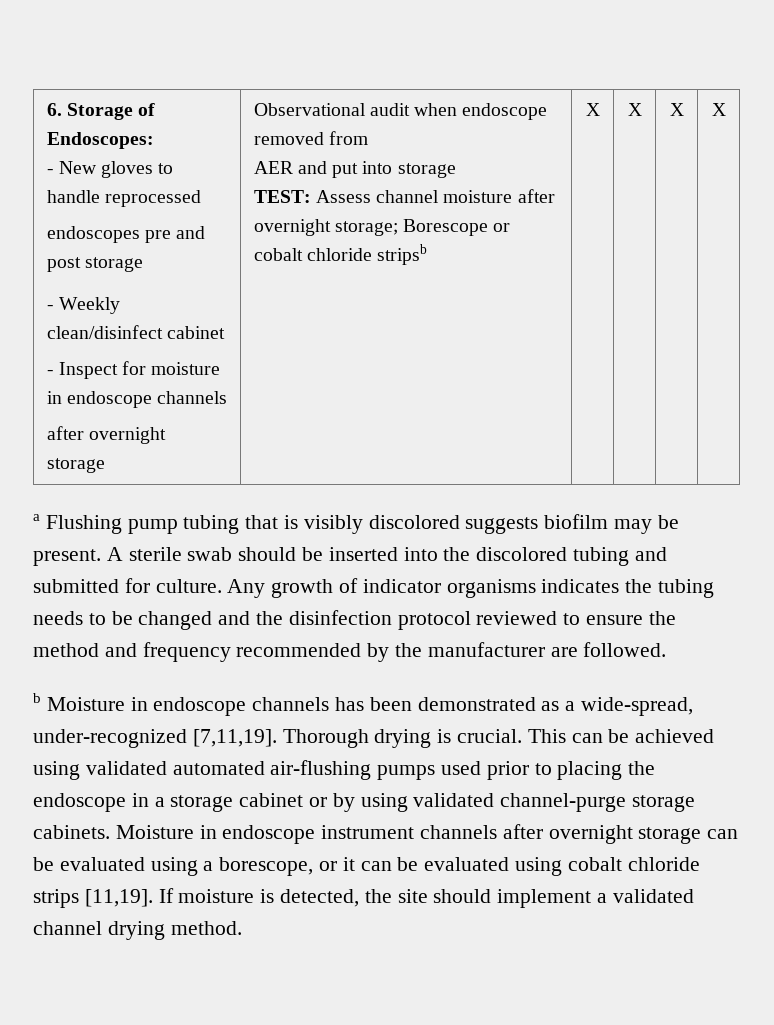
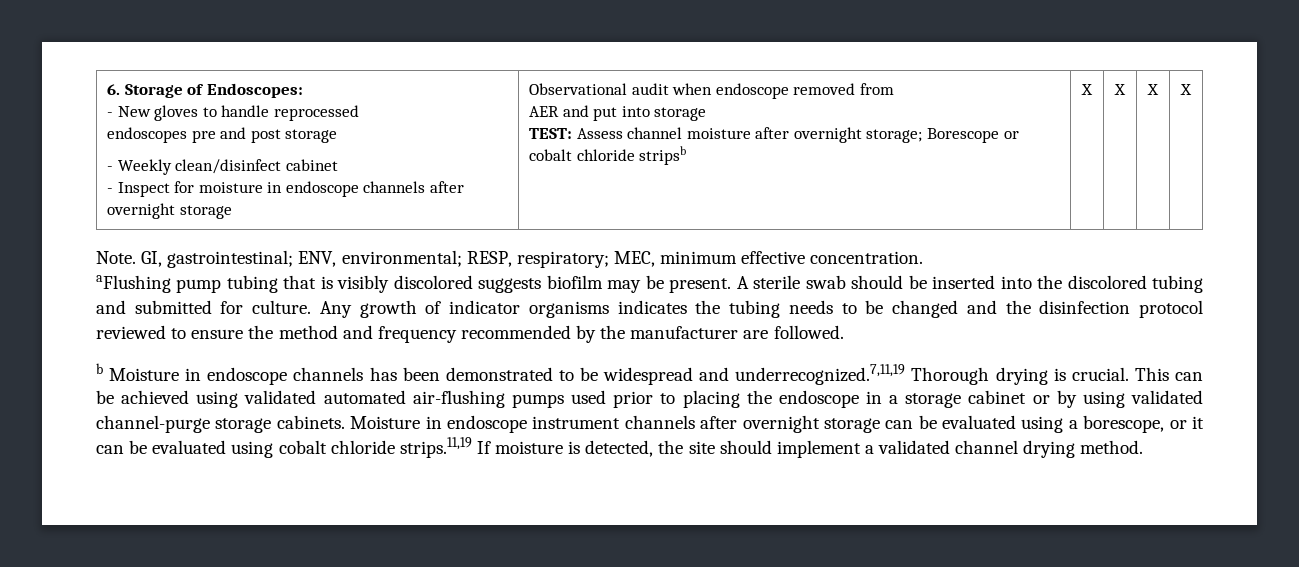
- - Inspect for moisture in endoscope channels
- after overnight storage
+ - Inspect for moisture in endoscope channels after overnight storage
- a Flushing pump tubing that is visibly discolored suggests biofilm may be present.
+ Note. GI, gastrointestinal; ENV, environmental; RESP, respiratory; MEC, minimum effective concentration.
+ aFlushing pump tubing that is visibly discolored suggests biofilm may be present.
- b Moisture in endoscope channels has been demonstrated as a wide-spread, under-recognized [7,11,19]. Thorough drying is crucial.
+ b Moisture in endoscope channels has been demonstrated to be widespread and underrecognized.7,11,19 Thorough drying is crucial.
- Moisture in endoscope instrument channels after overnight storage can be evaluated using a borescope, or it can be evaluated using cobalt chloride strips [11,19]. If moisture is detected, the site should implement a validated channel drying method.
+ Moisture in endoscope instrument channels after overnight storage can be evaluated using a borescope, or it can be evaluated using cobalt chloride strips.11,19 If moisture is detected, the site should implement a validated channel drying method.

